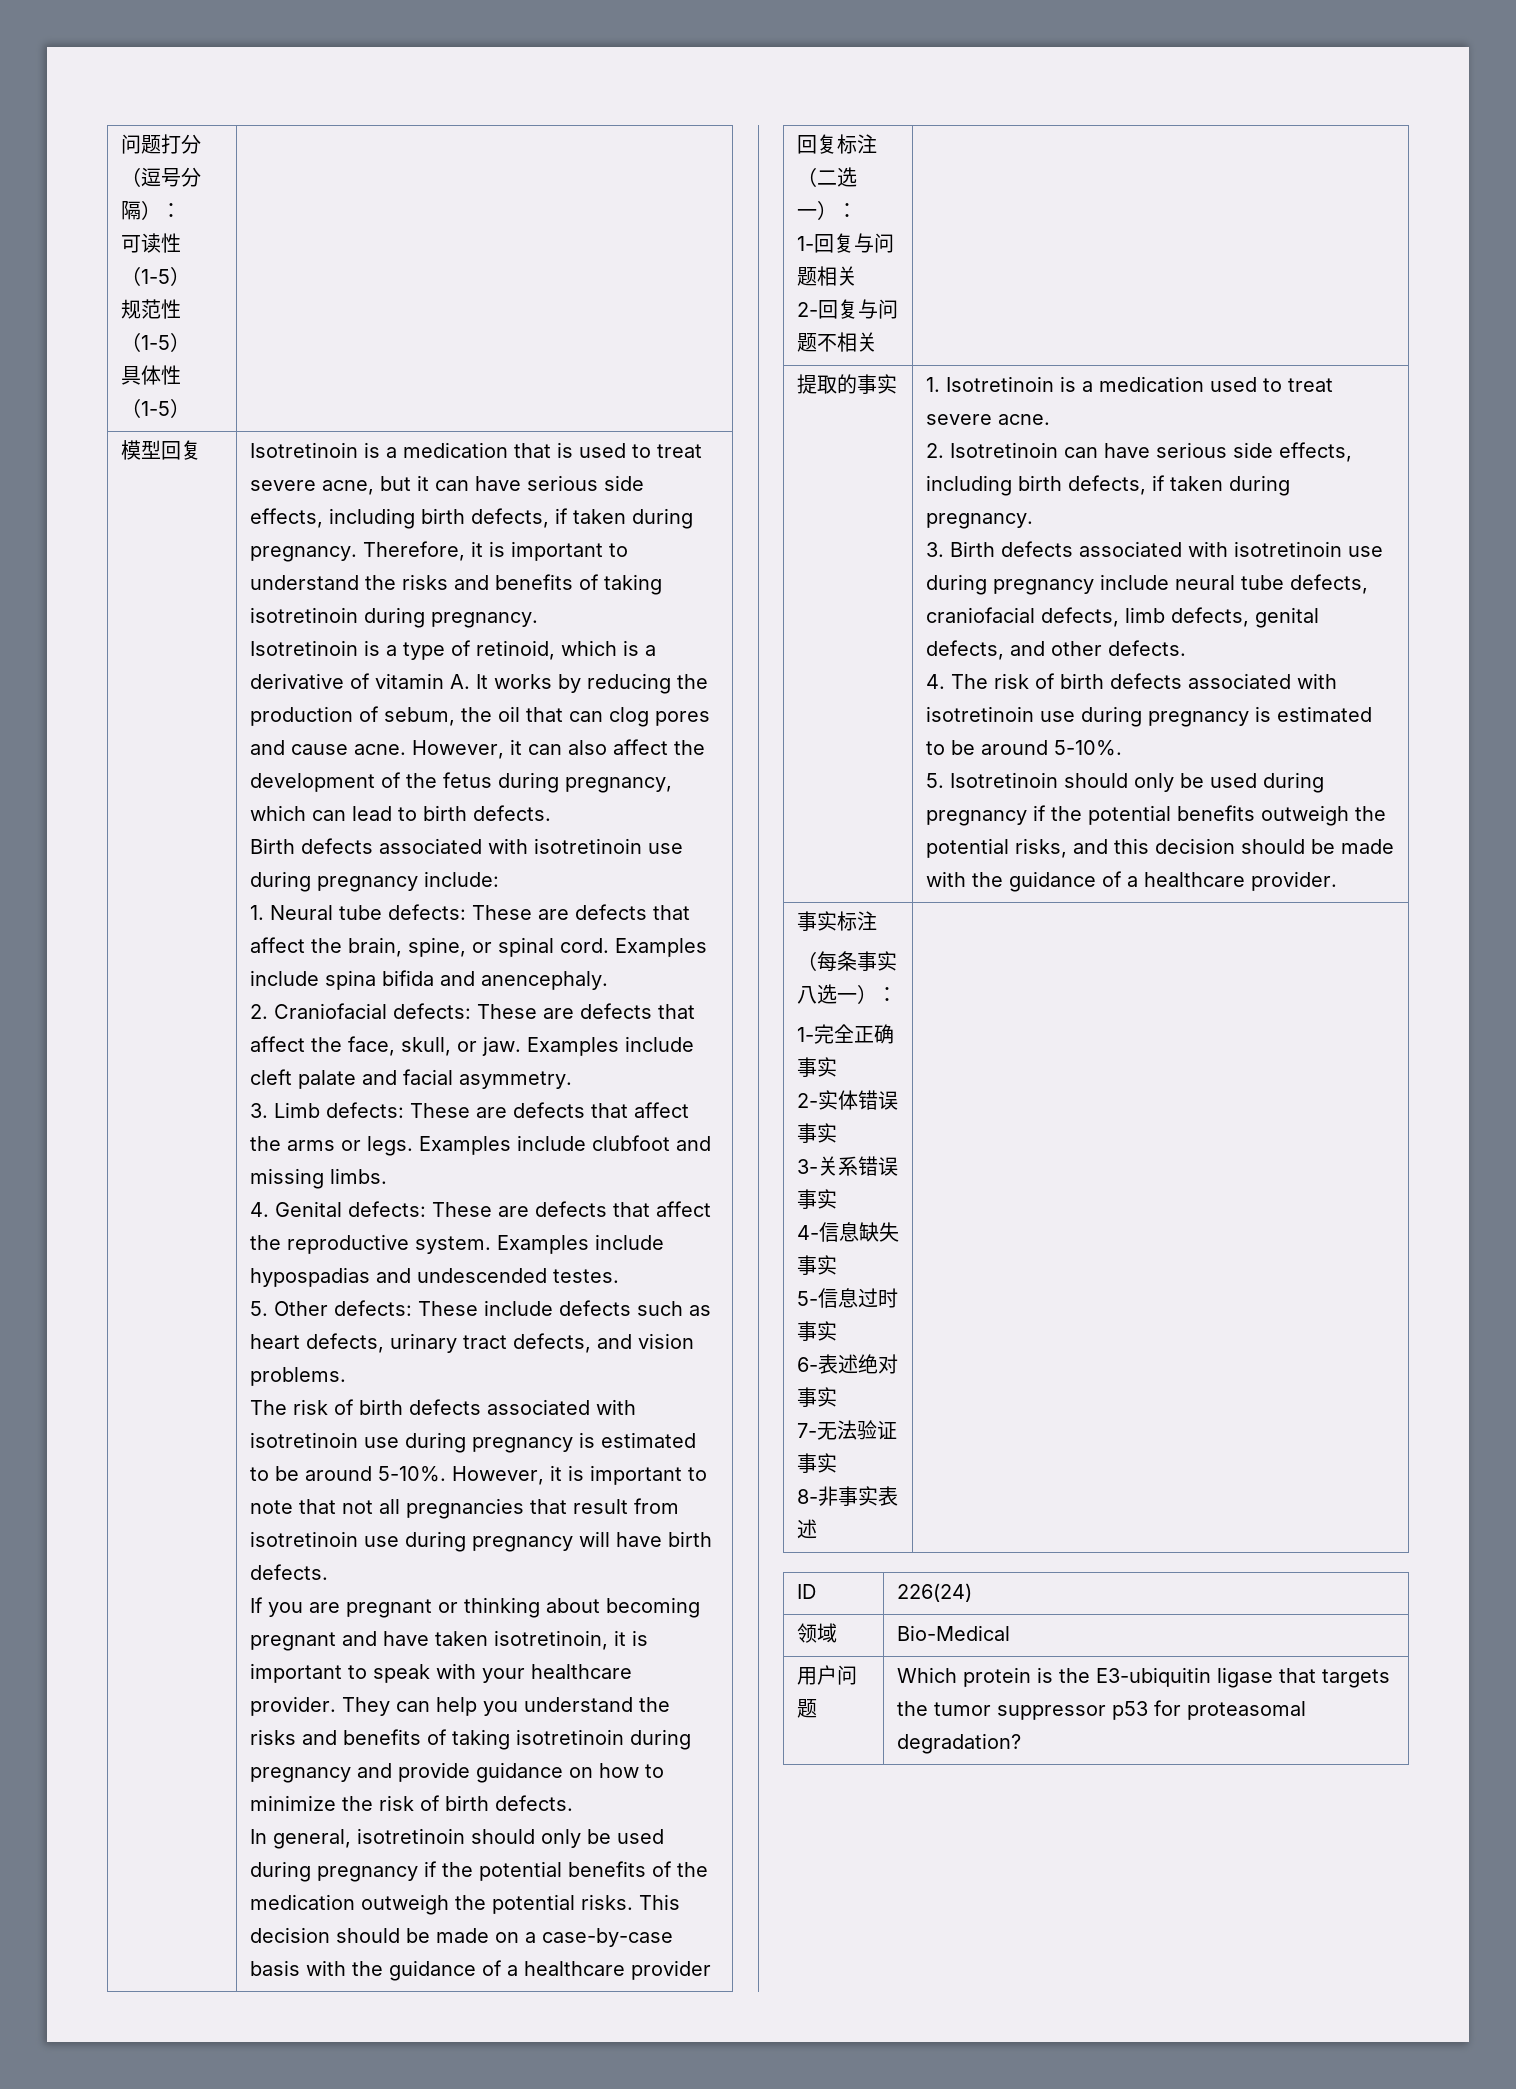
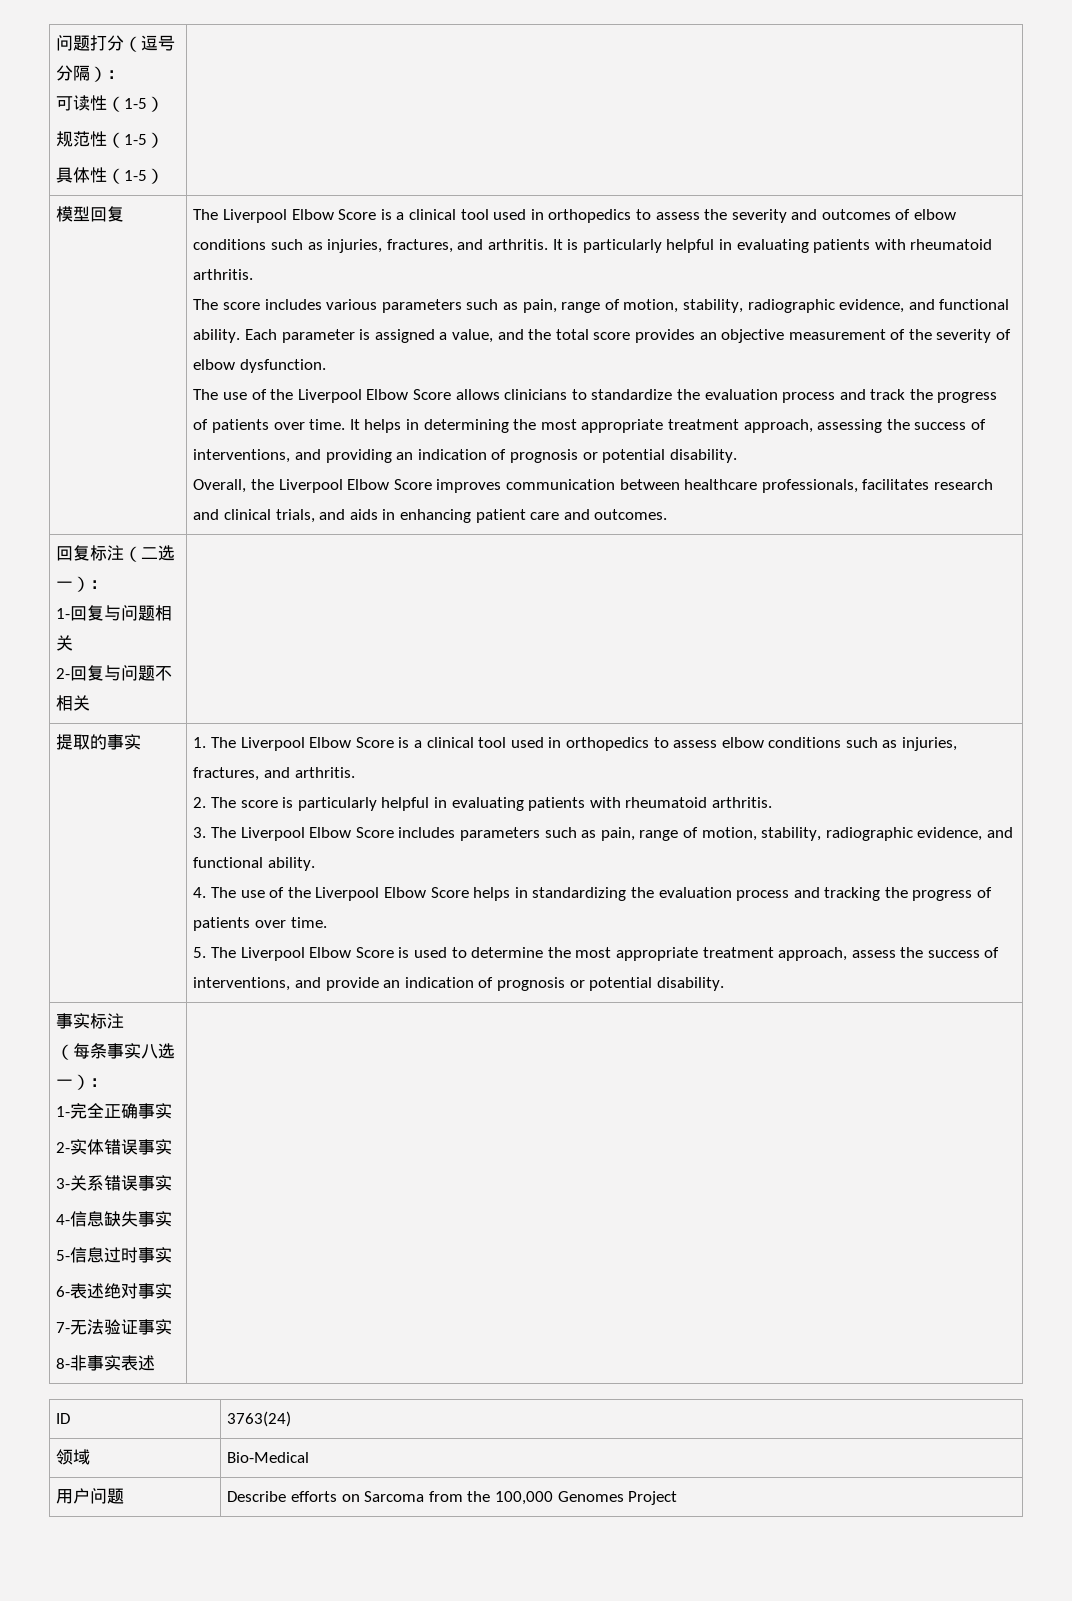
- Isotretinoin is a medication that is used to treat severe acne, but it can have serious side effects, including birth defects, if taken during pregnancy. Therefore, it is important to understand the risks and benefits of taking isotretinoin during pregnancy.
- Isotretinoin is a type of retinoid, which is a derivative of vitamin A. It works by reducing the production of sebum, the oil that can clog pores and cause acne. However, it can also affect the development of the fetus during pregnancy, which can lead to birth defects.
- Birth defects associated with isotretinoin use during pregnancy include:
- 1. Neural tube defects: These are defects that affect the brain, spine, or spinal cord. Examples include spina bifida and anencephaly.
- 2. Craniofacial defects: These are defects that affect the face, skull, or jaw. Examples include cleft palate and facial asymmetry.
- 3. Limb defects: These are defects that affect the arms or legs. Examples include clubfoot and missing limbs.
- 4. Genital defects: These are defects that affect the reproductive system. Examples include hypospadias and undescended testes.
- 5. Other defects: These include defects such as heart defects, urinary tract defects, and vision problems.
- The risk of birth defects associated with isotretinoin use during pregnancy is estimated to be around 5-10%. However, it is important to note that not all pregnancies that result from isotretinoin use during pregnancy will have birth defects.
- If you are pregnant or thinking about becoming pregnant and have taken isotretinoin, it is important to speak with your healthcare provider. They can help you understand the risks and benefits of taking isotretinoin during pregnancy and provide guidance on how to minimize the risk of birth defects.
- In general, isotretinoin should only be used during pregnancy if the potential benefits of the medication outweigh the potential risks. This decision should be made on a case-by-case basis with the guidance of a healthcare provider
+ The Liverpool Elbow Score is a clinical tool used in orthopedics to assess the severity and outcomes of elbow conditions such as injuries, fractures, and arthritis. It is particularly helpful in evaluating patients with rheumatoid arthritis.
+ The score includes various parameters such as pain, range of motion, stability, radiographic evidence, and functional ability. Each parameter is assigned a value, and the total score provides an objective measurement of the severity of elbow dysfunction.
+ The use of the Liverpool Elbow Score allows clinicians to standardize the evaluation process and track the progress of patients over time. It helps in determining the most appropriate treatment approach, assessing the success of interventions, and providing an indication of prognosis or potential disability.
+ Overall, the Liverpool Elbow Score improves communication between healthcare professionals, facilitates research and clinical trials, and aids in enhancing patient care and outcomes.
- 1. Isotretinoin is a medication used to treat severe acne.
- 2. Isotretinoin can have serious side effects, including birth defects, if taken during pregnancy.
- 3. Birth defects associated with isotretinoin use during pregnancy include neural tube defects, craniofacial defects, limb defects, genital defects, and other defects.
- 4. The risk of birth defects associated with isotretinoin use during pregnancy is estimated to be around 5-10%.
- 5. Isotretinoin should only be used during pregnancy if the potential benefits outweigh the potential risks, and this decision should be made with the guidance of a healthcare provider.
+ 1. The Liverpool Elbow Score is a clinical tool used in orthopedics to assess elbow conditions such as injuries, fractures, and arthritis.
+ 2. The score is particularly helpful in evaluating patients with rheumatoid arthritis.
+ 3. The Liverpool Elbow Score includes parameters such as pain, range of motion, stability, radiographic evidence, and functional ability.
+ 4. The use of the Liverpool Elbow Score helps in standardizing the evaluation process and tracking the progress of patients over time.
+ 5. The Liverpool Elbow Score is used to determine the most appropriate treatment approach, assess the success of interventions, and provide an indication of prognosis or potential disability.
- ID | 226(24)
+ ID | 3763(24)
- 用户问题 | Which protein is the E3-ubiquitin ligase that targets the tumor suppressor p53 for proteasomal degradation?
+ 用户问题 | Describe efforts on Sarcoma from the 100,000 Genomes Project

